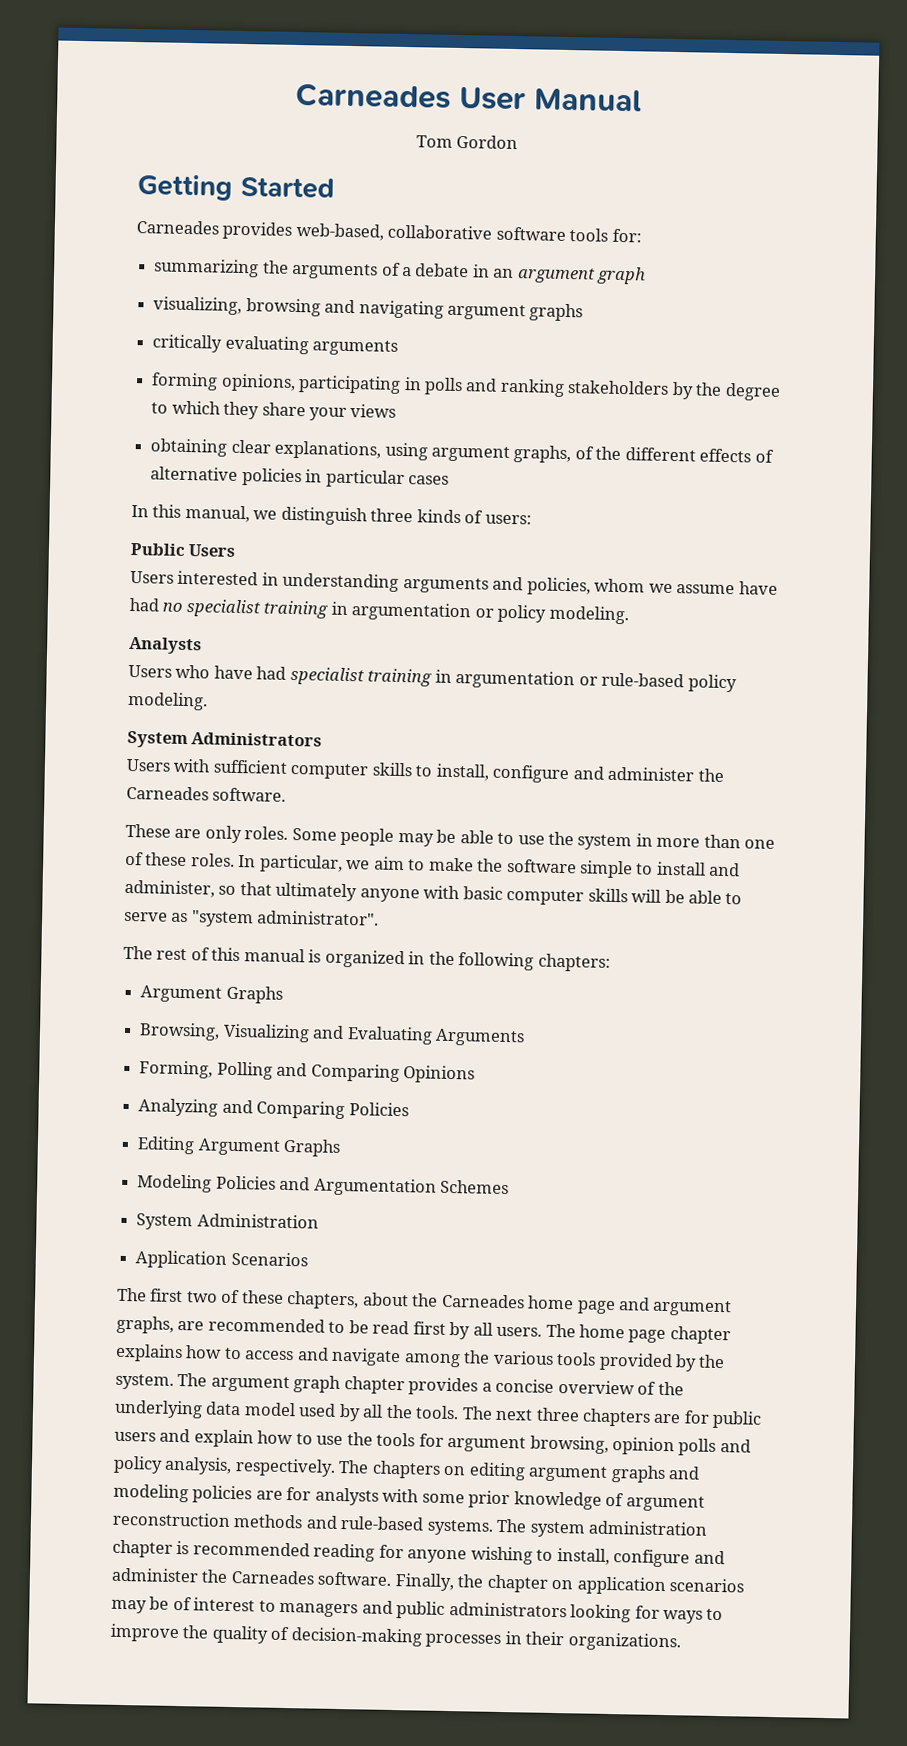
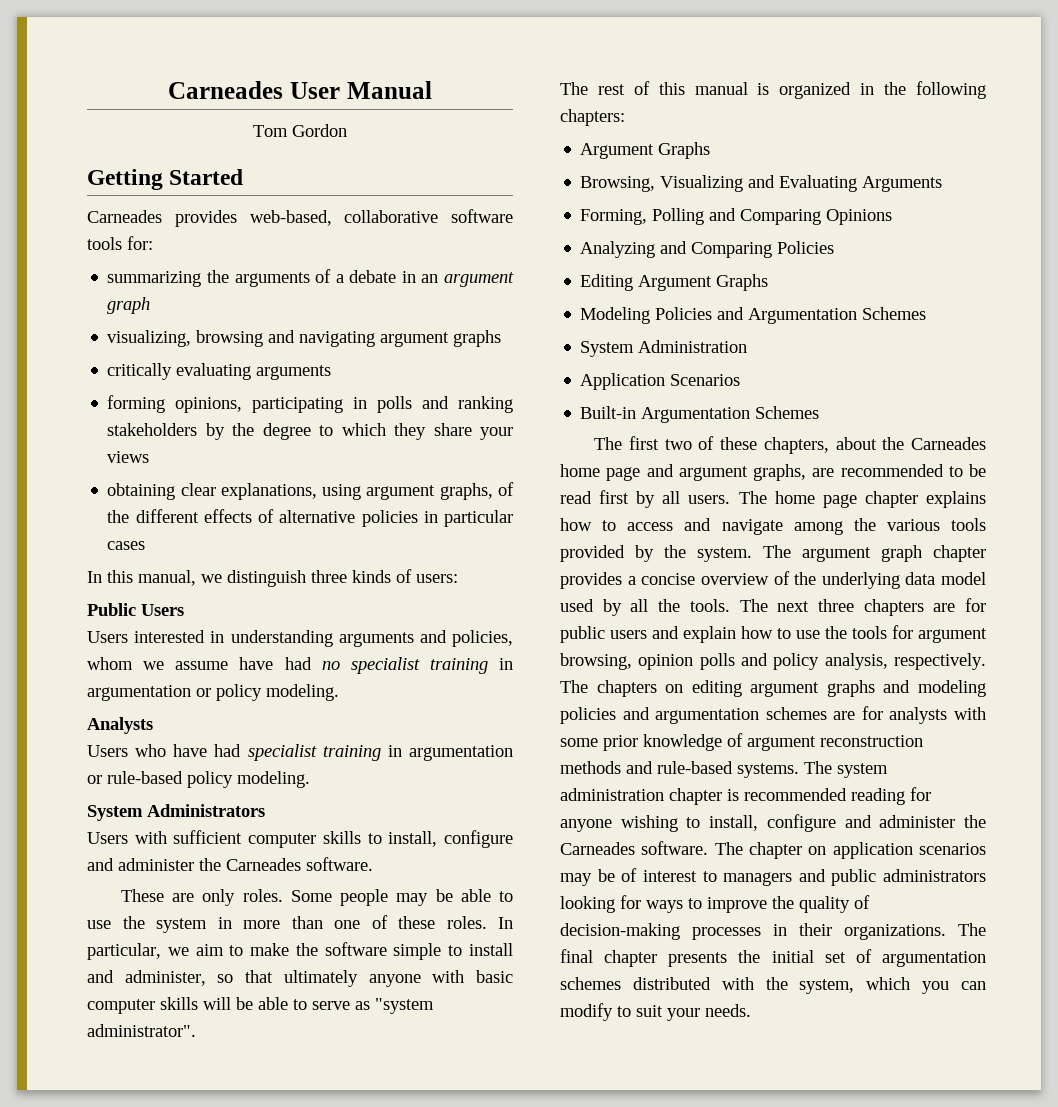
+ Built-in Argumentation Schemes
- The chapters on editing argument graphs and modeling policies are for analysts with some prior knowledge of argument reconstruction methods and rule-based systems.
+ The chapters on editing argument graphs and modeling policies and argumentation schemes are for analysts with some prior knowledge of argument reconstruction methods and rule-based systems.
- Finally, the chapter on application scenarios may be of interest to managers and public administrators looking for ways to improve the quality of decision-making processes in their organizations.
+ The chapter on application scenarios may be of interest to managers and public administrators looking for ways to improve the quality of decision-making processes in their organizations.
+ The final chapter presents the initial set of argumentation schemes distributed with the system, which you can modify to suit your needs.

